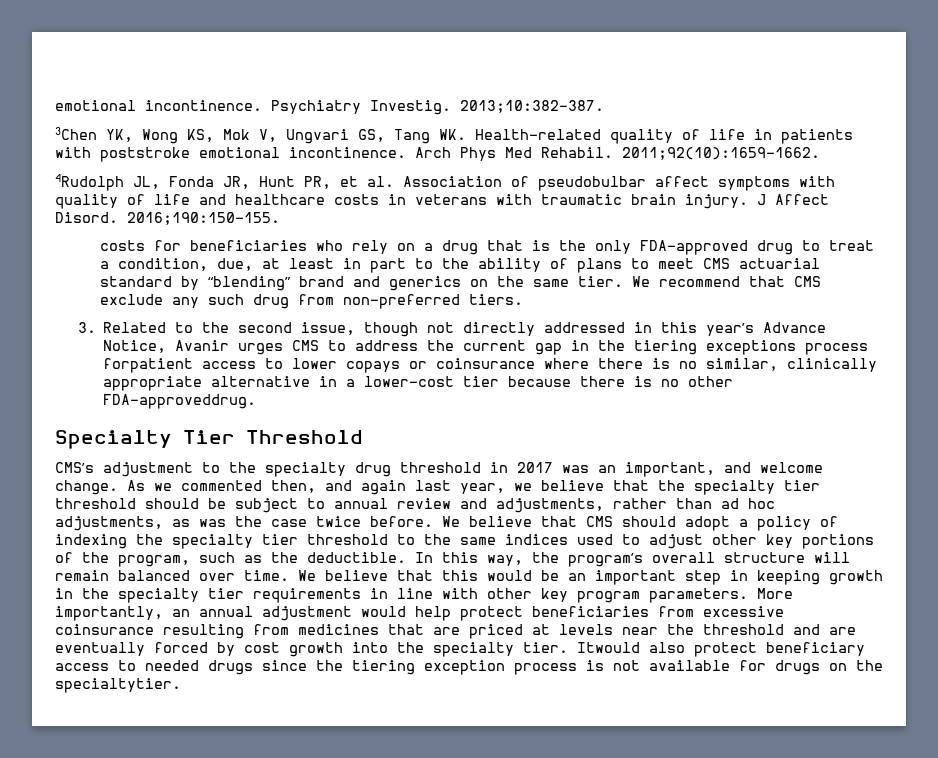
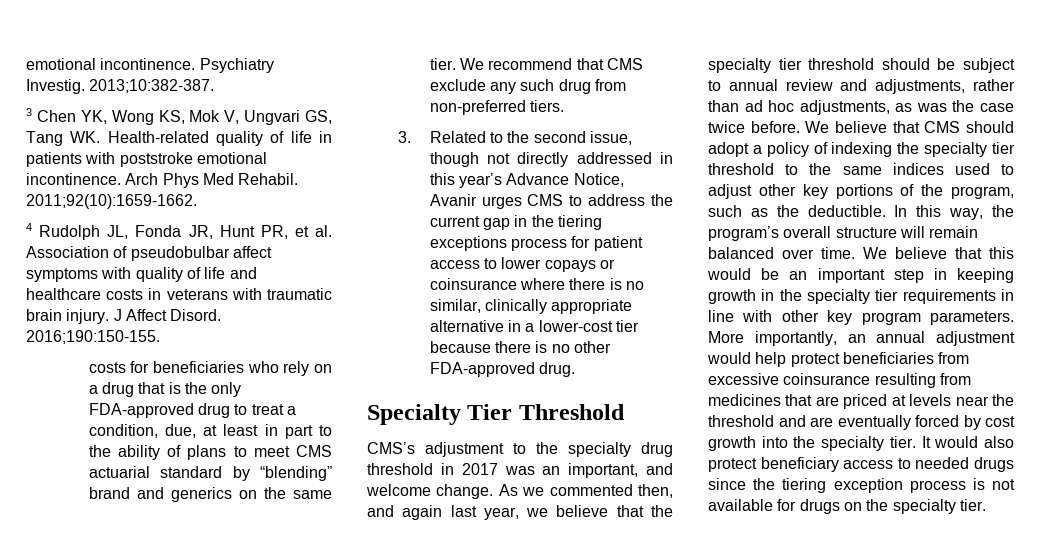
- 3Chen YK, Wong KS, Mok V, Ungvari GS, Tang WK. Health-related quality of life in patients with poststroke emotional incontinence.
+ 3 Chen YK, Wong KS, Mok V, Ungvari GS, Tang WK. Health-related quality of life in patients with poststroke emotional incontinence.
- 4Rudolph JL, Fonda JR, Hunt PR, et al. Association of pseudobulbar affect symptoms with quality of life and healthcare costs in veterans with traumatic brain injury.
+ 4 Rudolph JL, Fonda JR, Hunt PR, et al. Association of pseudobulbar affect symptoms with quality of life and healthcare costs in veterans with traumatic brain injury.
- 3. Related to the second issue, though not directly addressed in this year’s Advance Notice, Avanir urges CMS to address the current gap in the tiering exceptions process forpatient access to lower copays or coinsurance where there is no similar, clinically appropriate alternative in a lower-cost tier because there is no other FDA-approveddrug.
+ 3. Related to the second issue, though not directly addressed in this year’s Advance Notice, Avanir urges CMS to address the current gap in the tiering exceptions process for patient access to lower copays or coinsurance where there is no similar, clinically appropriate alternative in a lower-cost tier because there is no other FDA-approved drug.
- Itwould also protect beneficiary access to needed drugs since the tiering exception process is not available for drugs on the specialtytier.
+ It would also protect beneficiary access to needed drugs since the tiering exception process is not available for drugs on the specialty tier.

